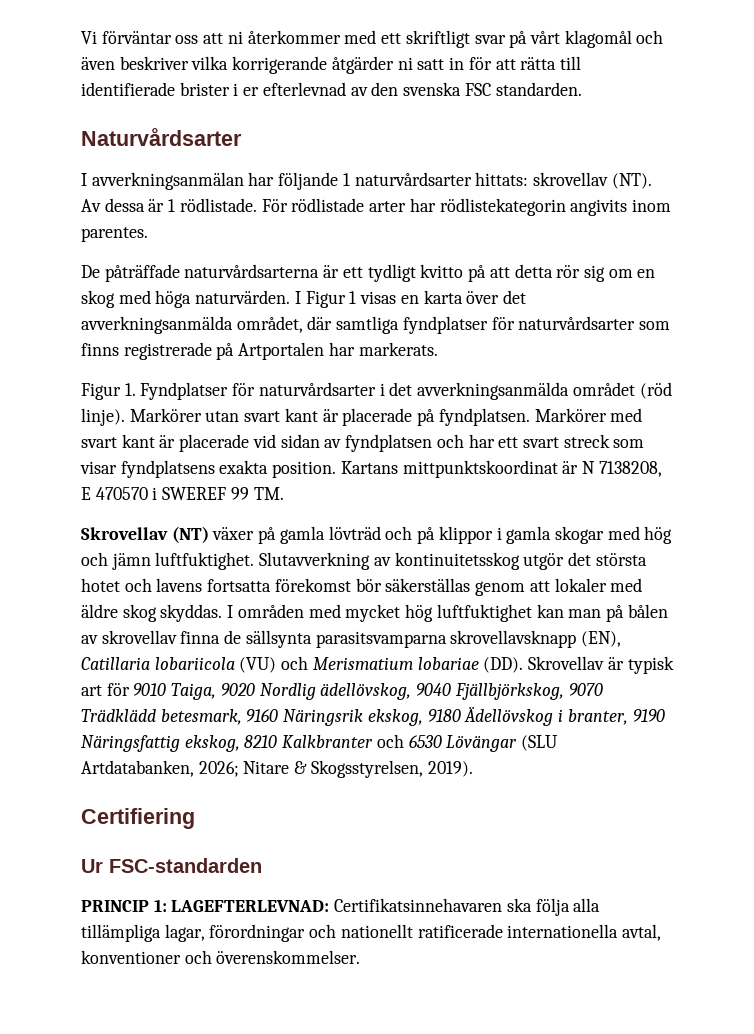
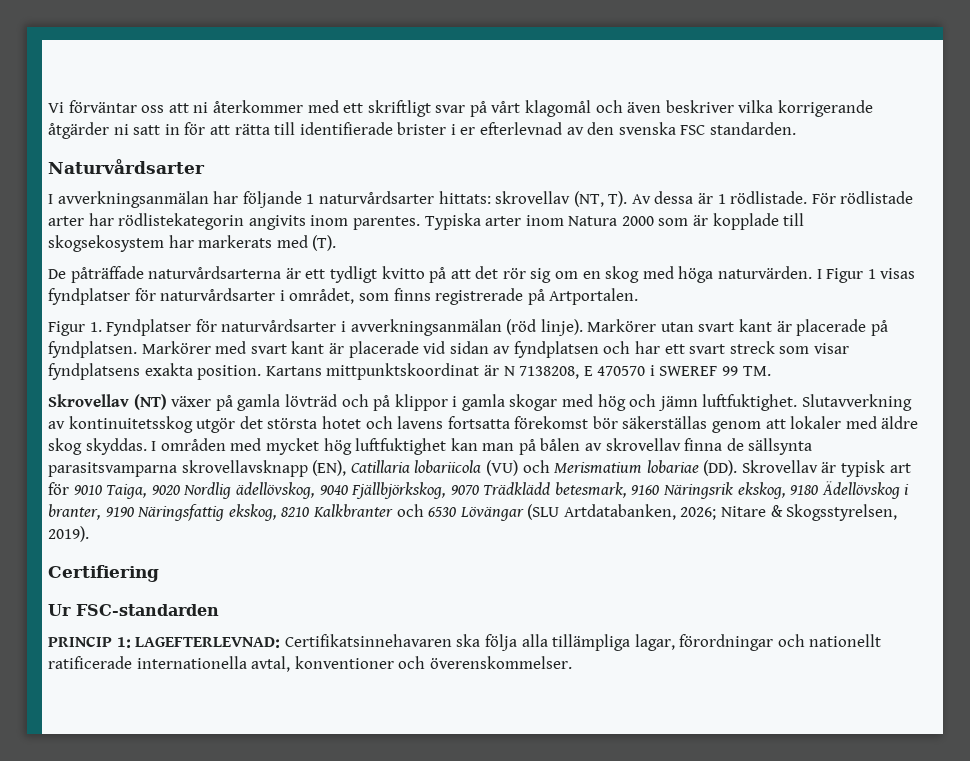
- I avverkningsanmälan har följande 1 naturvårdsarter hittats: skrovellav (NT). Av dessa är 1 rödlistade.
+ I avverkningsanmälan har följande 1 naturvårdsarter hittats: skrovellav (NT, T). Av dessa är 1 rödlistade.
+ Typiska arter inom Natura 2000 som är kopplade till skogsekosystem har markerats med (T).
- De påträffade naturvårdsarterna är ett tydligt kvitto på att detta rör sig om en skog med höga naturvärden.
+ De påträffade naturvårdsarterna är ett tydligt kvitto på att det rör sig om en skog med höga naturvärden.
- I Figur 1 visas en karta över det avverkningsanmälda området, där samtliga fyndplatser för naturvårdsarter som finns registrerade på Artportalen har markerats.
+ I Figur 1 visas fyndplatser för naturvårdsarter i området, som finns registrerade på Artportalen.
- Figur 1. Fyndplatser för naturvårdsarter i det avverkningsanmälda området (röd linje).
+ Figur 1. Fyndplatser för naturvårdsarter i avverkningsanmälan (röd linje).

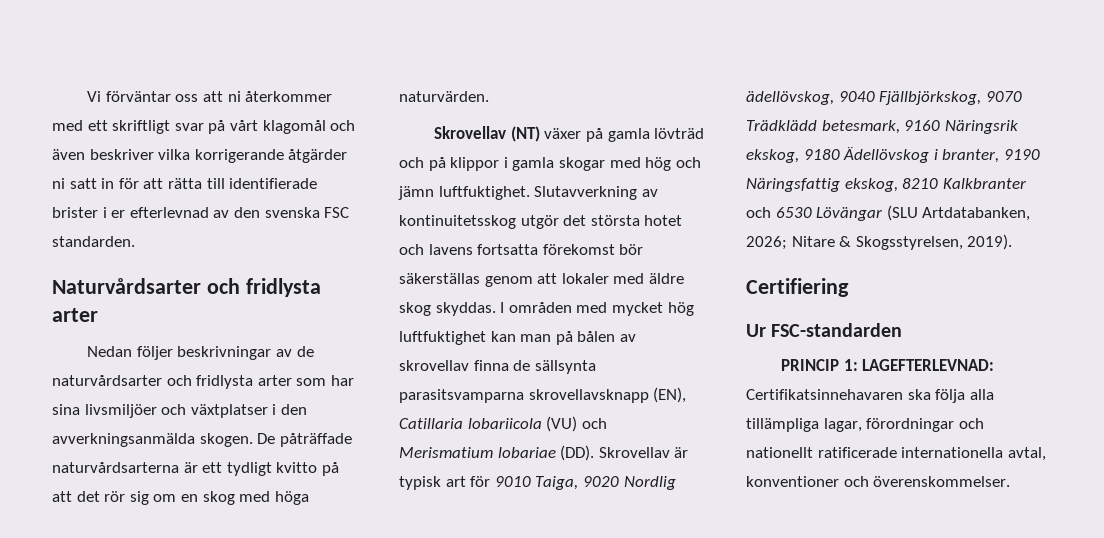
- Naturvårdsarter
- I avverkningsanmälan har följande 1 naturvårdsarter hittats: skrovellav (NT, T). Av dessa är 1 rödlistade. För rödlistade arter har rödlistekategorin angivits inom parentes. Typiska arter inom Natura 2000 som är kopplade till skogsekosystem har markerats med (T).
- De påträffade naturvårdsarterna är ett tydligt kvitto på att det rör sig om en skog med höga naturvärden. I Figur 1 visas fyndplatser för naturvårdsarter i området, som finns registrerade på Artportalen.
- Figur 1. Fyndplatser för naturvårdsarter i avverkningsanmälan (röd linje). Markörer utan svart kant är placerade på fyndplatsen. Markörer med svart kant är placerade vid sidan av fyndplatsen och har ett svart streck som visar fyndplatsens exakta position. Kartans mittpunktskoordinat är N 7138208, E 470570 i SWEREF 99 TM.
+ Naturvårdsarter och fridlysta arter
+ Nedan följer beskrivningar av de naturvårdsarter och fridlysta arter som har sina livsmiljöer och växtplatser i den avverkningsanmälda skogen. De påträffade naturvårdsarterna är ett tydligt kvitto på att det rör sig om en skog med höga naturvärden.

